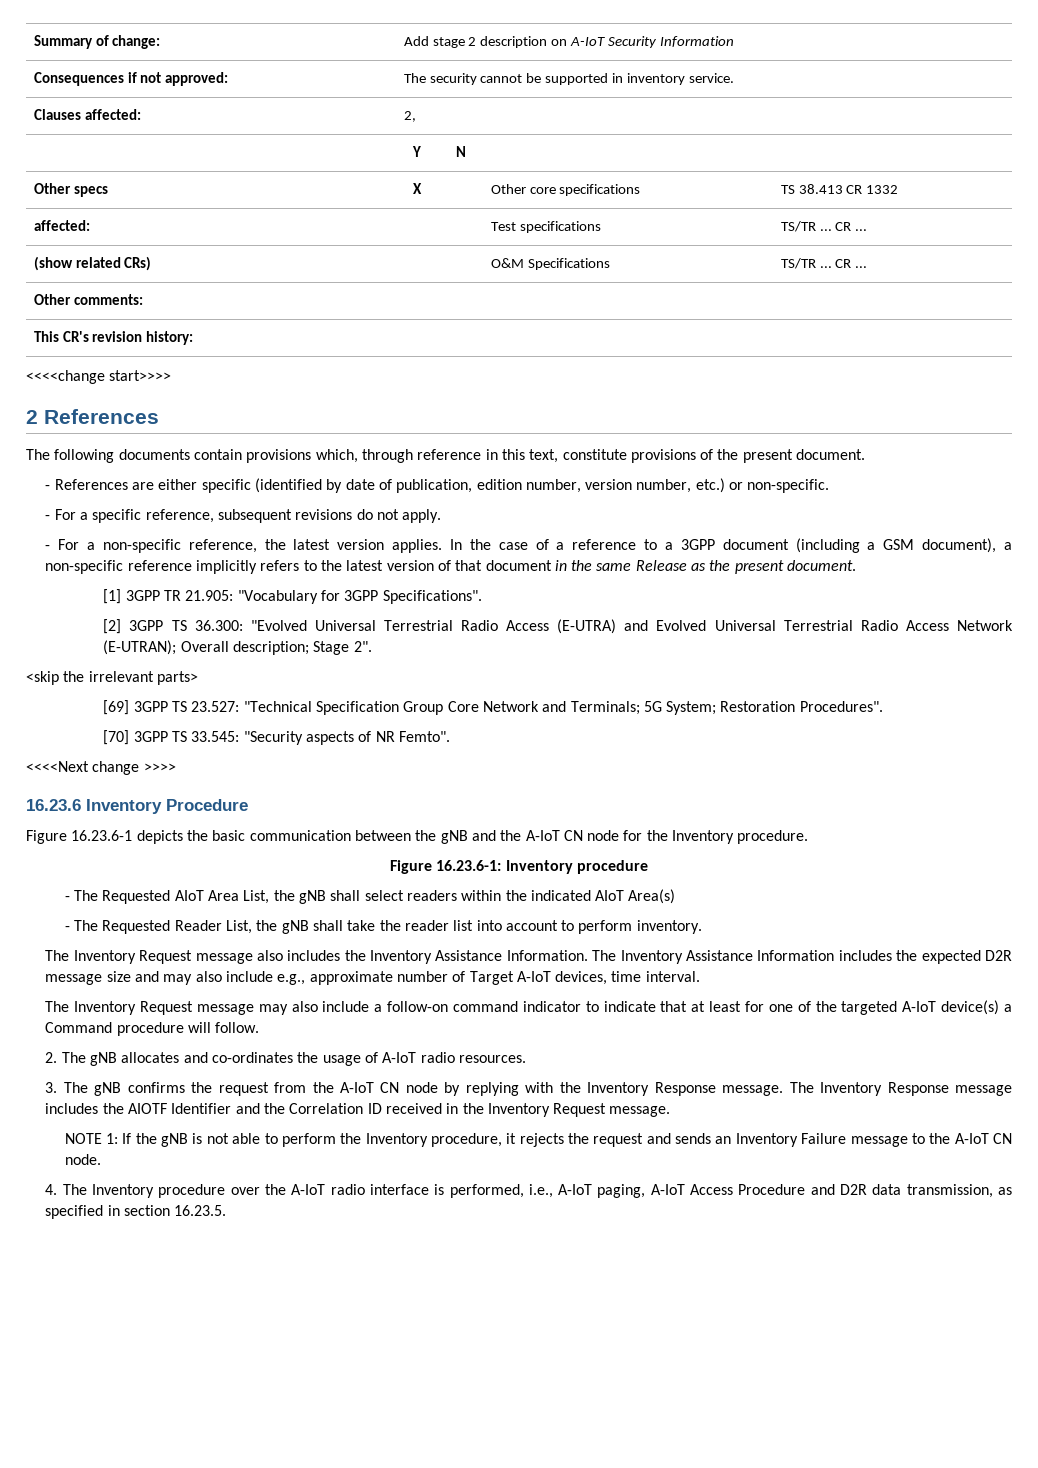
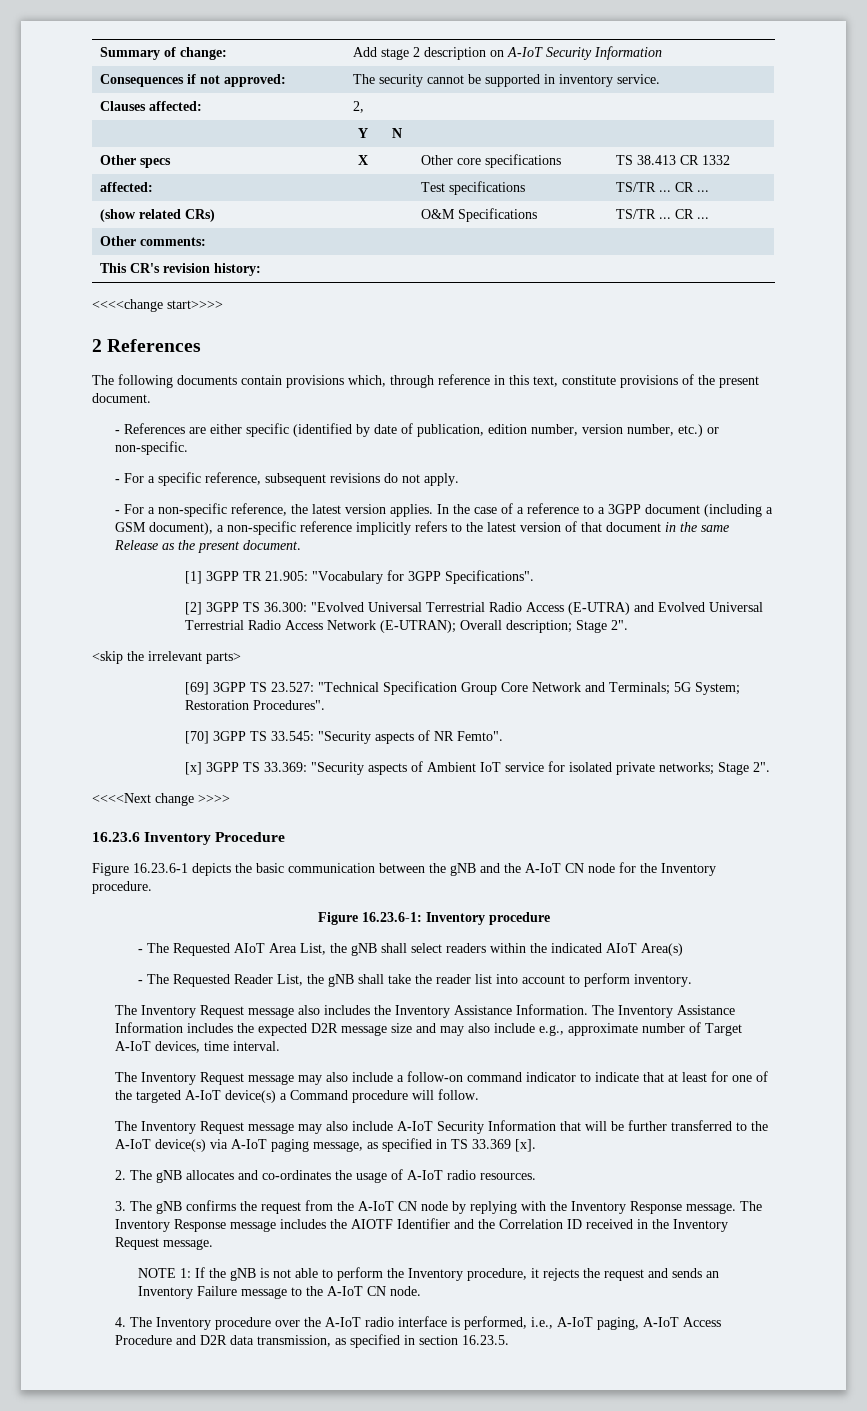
+ [x] 3GPP TS 33.369: "Security aspects of Ambient IoT service for isolated private networks; Stage 2".
+ The Inventory Request message may also include A-IoT Security Information that will be further transferred to the A-IoT device(s) via A-IoT paging message, as specified in TS 33.369 [x].

